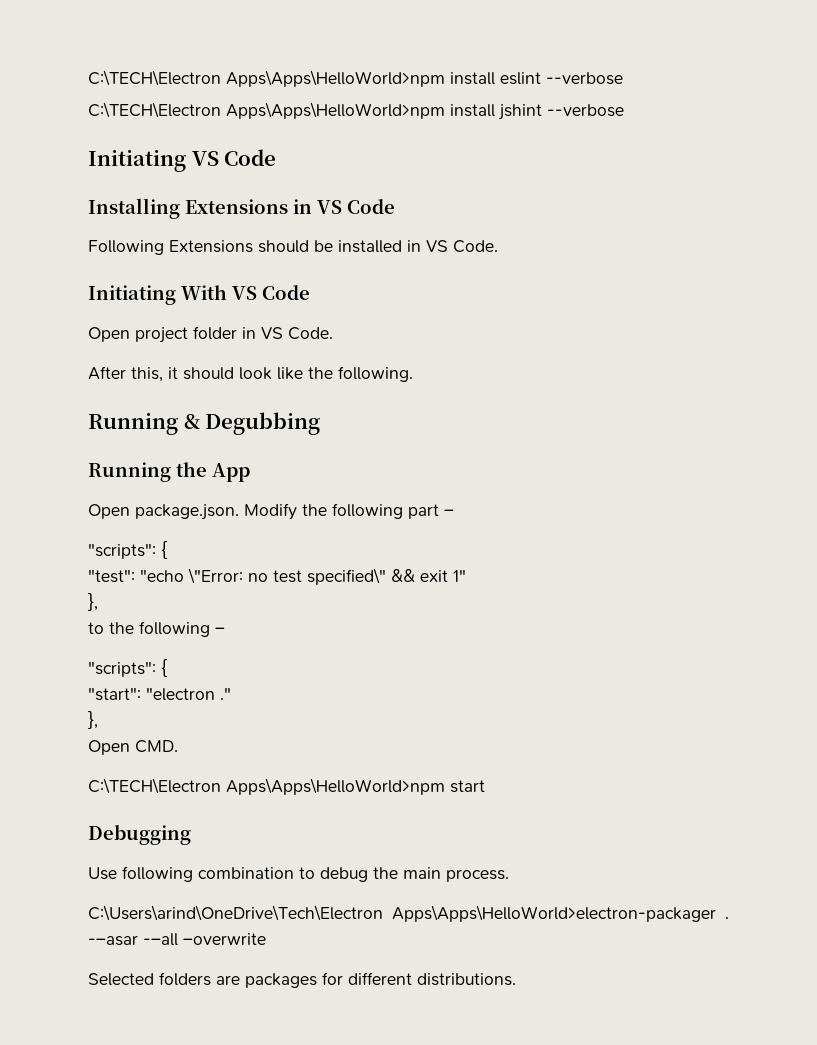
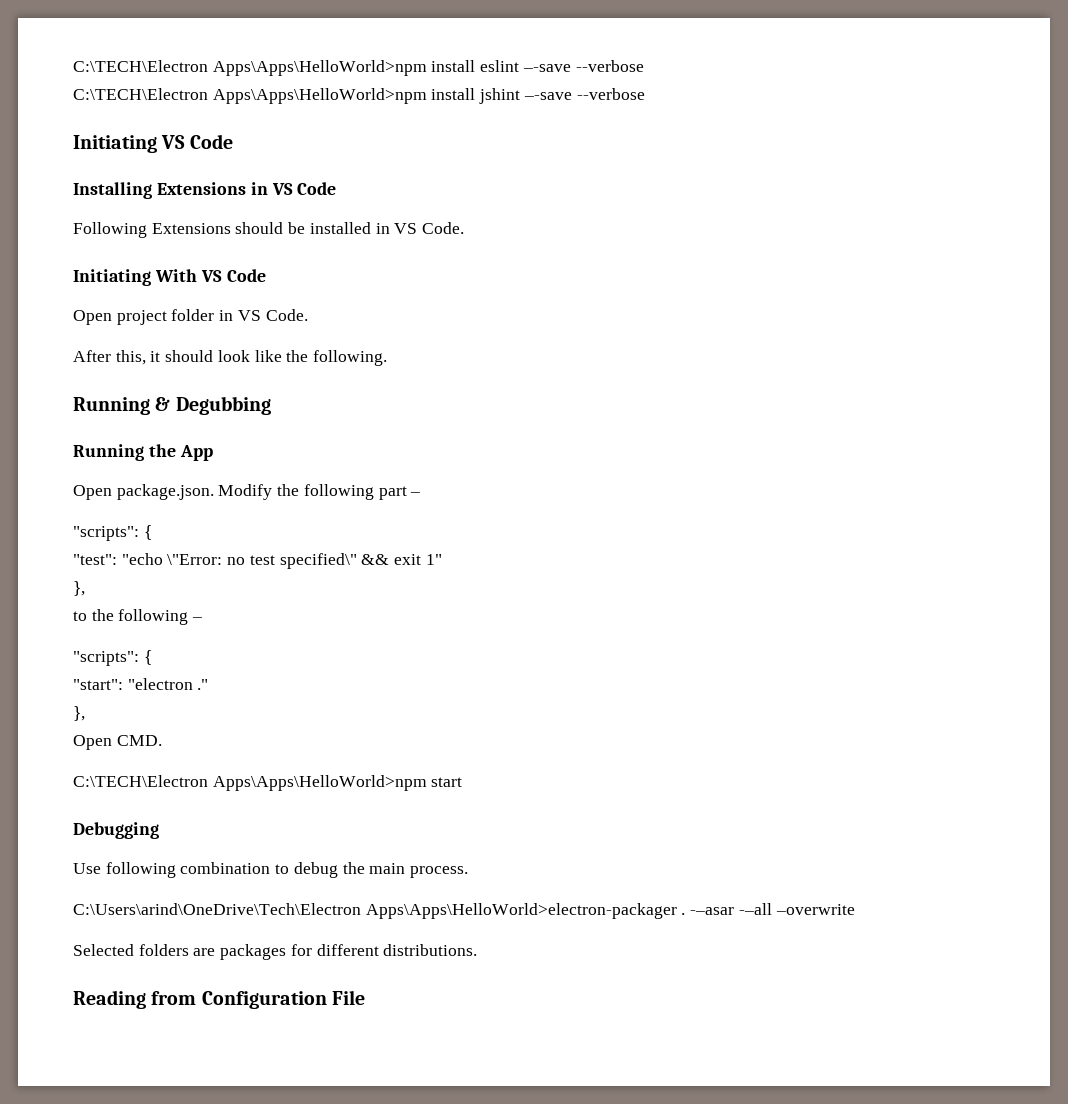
- C:\TECH\Electron Apps\Apps\HelloWorld>npm install eslint --verbose
+ C:\TECH\Electron Apps\Apps\HelloWorld>npm install eslint –-save --verbose
- C:\TECH\Electron Apps\Apps\HelloWorld>npm install jshint --verbose
+ C:\TECH\Electron Apps\Apps\HelloWorld>npm install jshint –-save --verbose
+ Reading from Configuration File

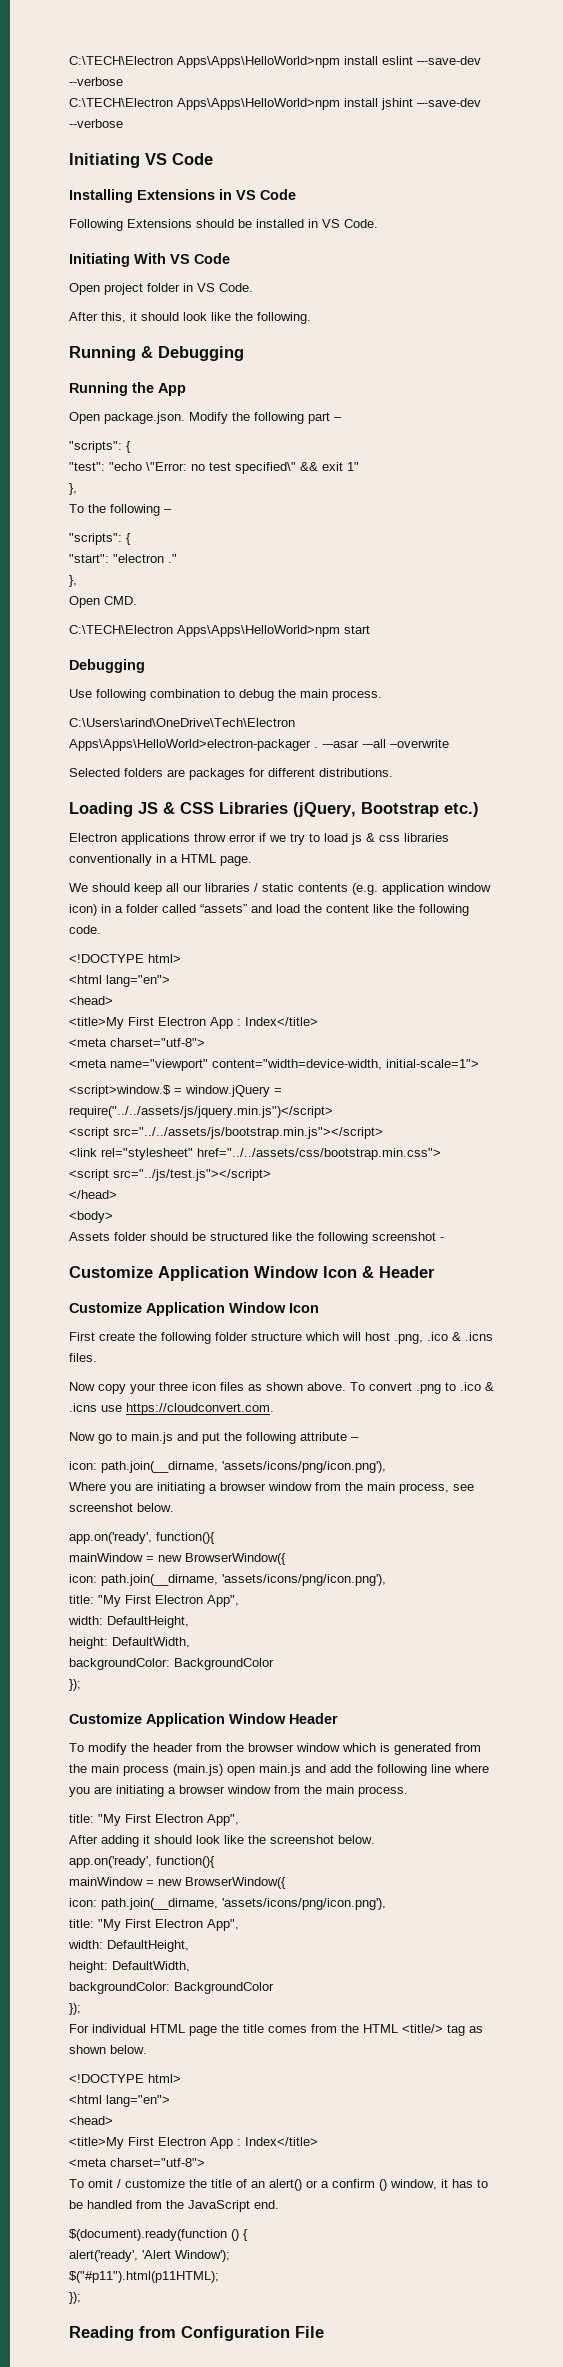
- C:\TECH\Electron Apps\Apps\HelloWorld>npm install eslint –-save --verbose
+ C:\TECH\Electron Apps\Apps\HelloWorld>npm install eslint –-save-dev --verbose
- C:\TECH\Electron Apps\Apps\HelloWorld>npm install jshint –-save --verbose
+ C:\TECH\Electron Apps\Apps\HelloWorld>npm install jshint –-save-dev --verbose
- Running & Degubbing
+ Running & Debugging
- to the following –
+ To the following –
+ Loading JS & CSS Libraries (jQuery, Bootstrap etc.)
+ Electron applications throw error if we try to load js & css libraries conventionally in a HTML page.
+ We should keep all our libraries / static contents (e.g. application window icon) in a folder called “assets” and load the content like the following code.
+ <!DOCTYPE html>
+ <html lang="en">
+ <head>
+ <title>My First Electron App : Index</title>
+ <meta charset="utf-8">
+ <meta name="viewport" content="width=device-width, initial-scale=1">
+ <script>window.$ = window.jQuery = require("../../assets/js/jquery.min.js")</script>
+ <script src="../../assets/js/bootstrap.min.js"></script>
+ <link rel="stylesheet" href="../../assets/css/bootstrap.min.css">
+ <script src="../js/test.js"></script>
+ </head>
+ <body>
+ Assets folder should be structured like the following screenshot -
+ Customize Application Window Icon & Header
+ Customize Application Window Icon
+ First create the following folder structure which will host .png, .ico & .icns files.
+ Now copy your three icon files as shown above. To convert .png to .ico & .icns use https://cloudconvert.com.
+ Now go to main.js and put the following attribute –
+ icon: path.join(__dirname, 'assets/icons/png/icon.png'),
+ Where you are initiating a browser window from the main process, see screenshot below.
+ app.on('ready', function(){
+ mainWindow = new BrowserWindow({
+ icon: path.join(__dirname, 'assets/icons/png/icon.png'),
+ title: "My First Electron App",
+ width: DefaultHeight,
+ height: DefaultWidth,
+ backgroundColor: BackgroundColor
+ });
+ Customize Application Window Header
+ To modify the header from the browser window which is generated from the main process (main.js) open main.js and add the following line where you are initiating a browser window from the main process.
+ title: "My First Electron App",
+ After adding it should look like the screenshot below.
+ app.on('ready', function(){
+ mainWindow = new BrowserWindow({
+ icon: path.join(__dirname, 'assets/icons/png/icon.png'),
+ title: "My First Electron App",
+ width: DefaultHeight,
+ height: DefaultWidth,
+ backgroundColor: BackgroundColor
+ });
+ For individual HTML page the title comes from the HTML <title/> tag as shown below.
+ <!DOCTYPE html>
+ <html lang="en">
+ <head>
+ <title>My First Electron App : Index</title>
+ <meta charset="utf-8">
+ To omit / customize the title of an alert() or a confirm () window, it has to be handled from the JavaScript end.
+ $(document).ready(function () {
+ alert('ready', 'Alert Window');
+ $("#p11").html(p11HTML);
+ });

